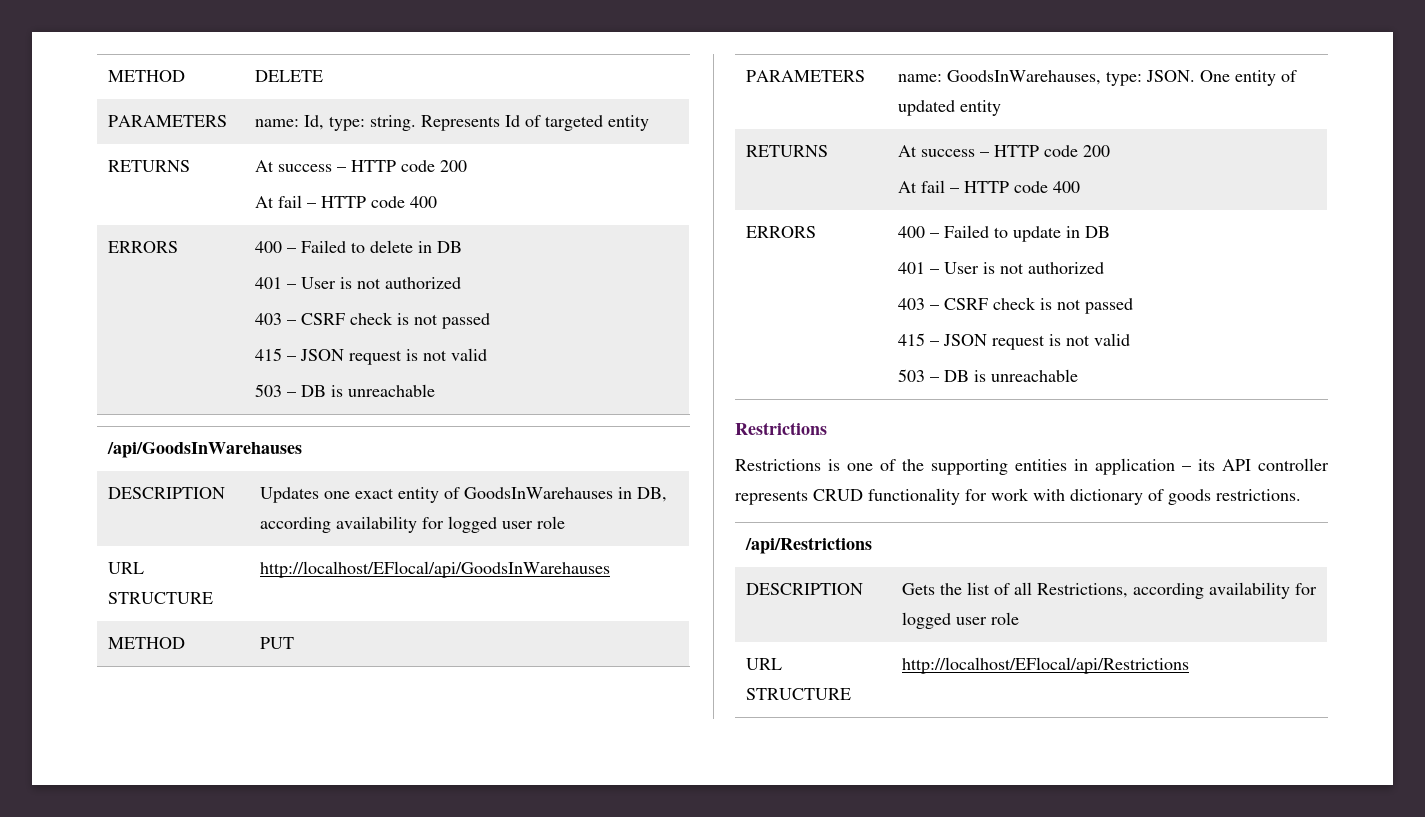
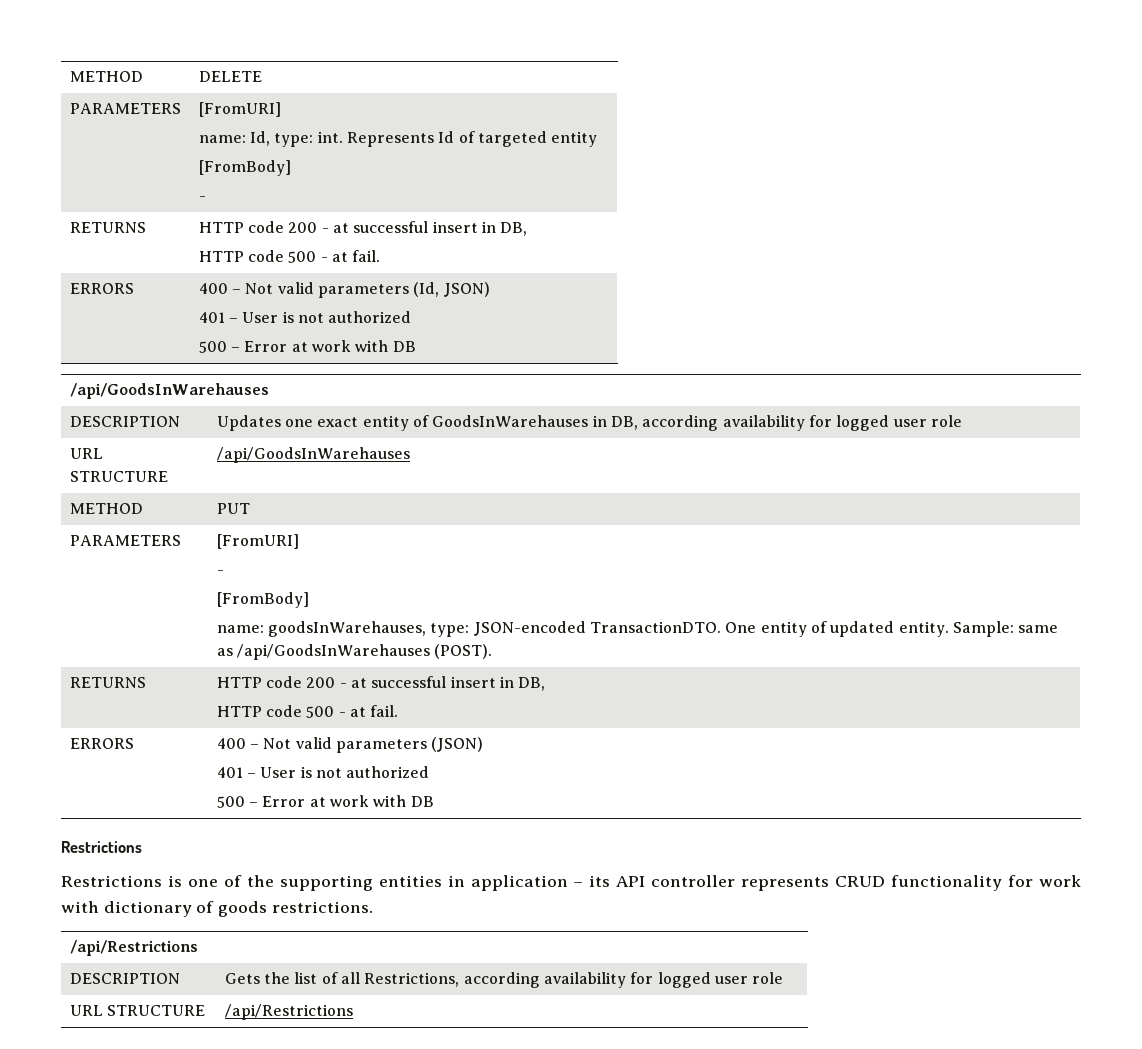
  METHOD | DELETE
- PARAMETERS | name: Id, type: string. Represents Id of targeted entity
- RETURNS | At success – HTTP code 200
- At fail – HTTP code 400
- ERRORS | 400 – Failed to delete in DB
+ PARAMETERS | [FromURI]
+ name: Id, type: int. Represents Id of targeted entity
+ [FromBody]
+ -
+ RETURNS | HTTP code 200 - at successful insert in DB,
+ HTTP code 500 - at fail.
+ ERRORS | 400 – Not valid parameters (Id, JSON)
  401 – User is not authorized
- 403 – CSRF check is not passed
- 415 – JSON request is not valid
- 503 – DB is unreachable
+ 500 – Error at work with DB
- URL STRUCTURE | http://localhost/EFlocal/api/GoodsInWarehauses
+ URL STRUCTURE | /api/GoodsInWarehauses
  METHOD | PUT
- PARAMETERS | name: GoodsInWarehauses, type: JSON. One entity of updated entity
- RETURNS | At success – HTTP code 200
- At fail – HTTP code 400
- ERRORS | 400 – Failed to update in DB
+ PARAMETERS | [FromURI]
+ -
+ [FromBody]
+ name: goodsInWarehauses, type: JSON-encoded TransactionDTO. One entity of updated entity. Sample: same as /api/GoodsInWarehauses (POST).
+ RETURNS | HTTP code 200 - at successful insert in DB,
+ HTTP code 500 - at fail.
+ ERRORS | 400 – Not valid parameters (JSON)
  401 – User is not authorized
- 403 – CSRF check is not passed
- 415 – JSON request is not valid
- 503 – DB is unreachable
+ 500 – Error at work with DB
- URL STRUCTURE | http://localhost/EFlocal/api/Restrictions
+ URL STRUCTURE | /api/Restrictions

